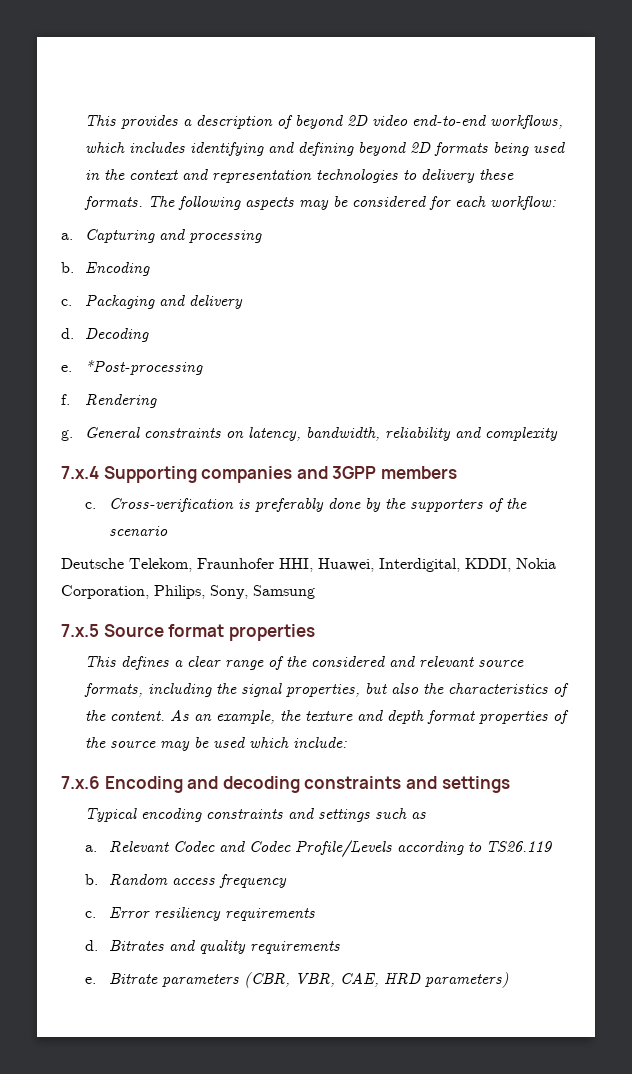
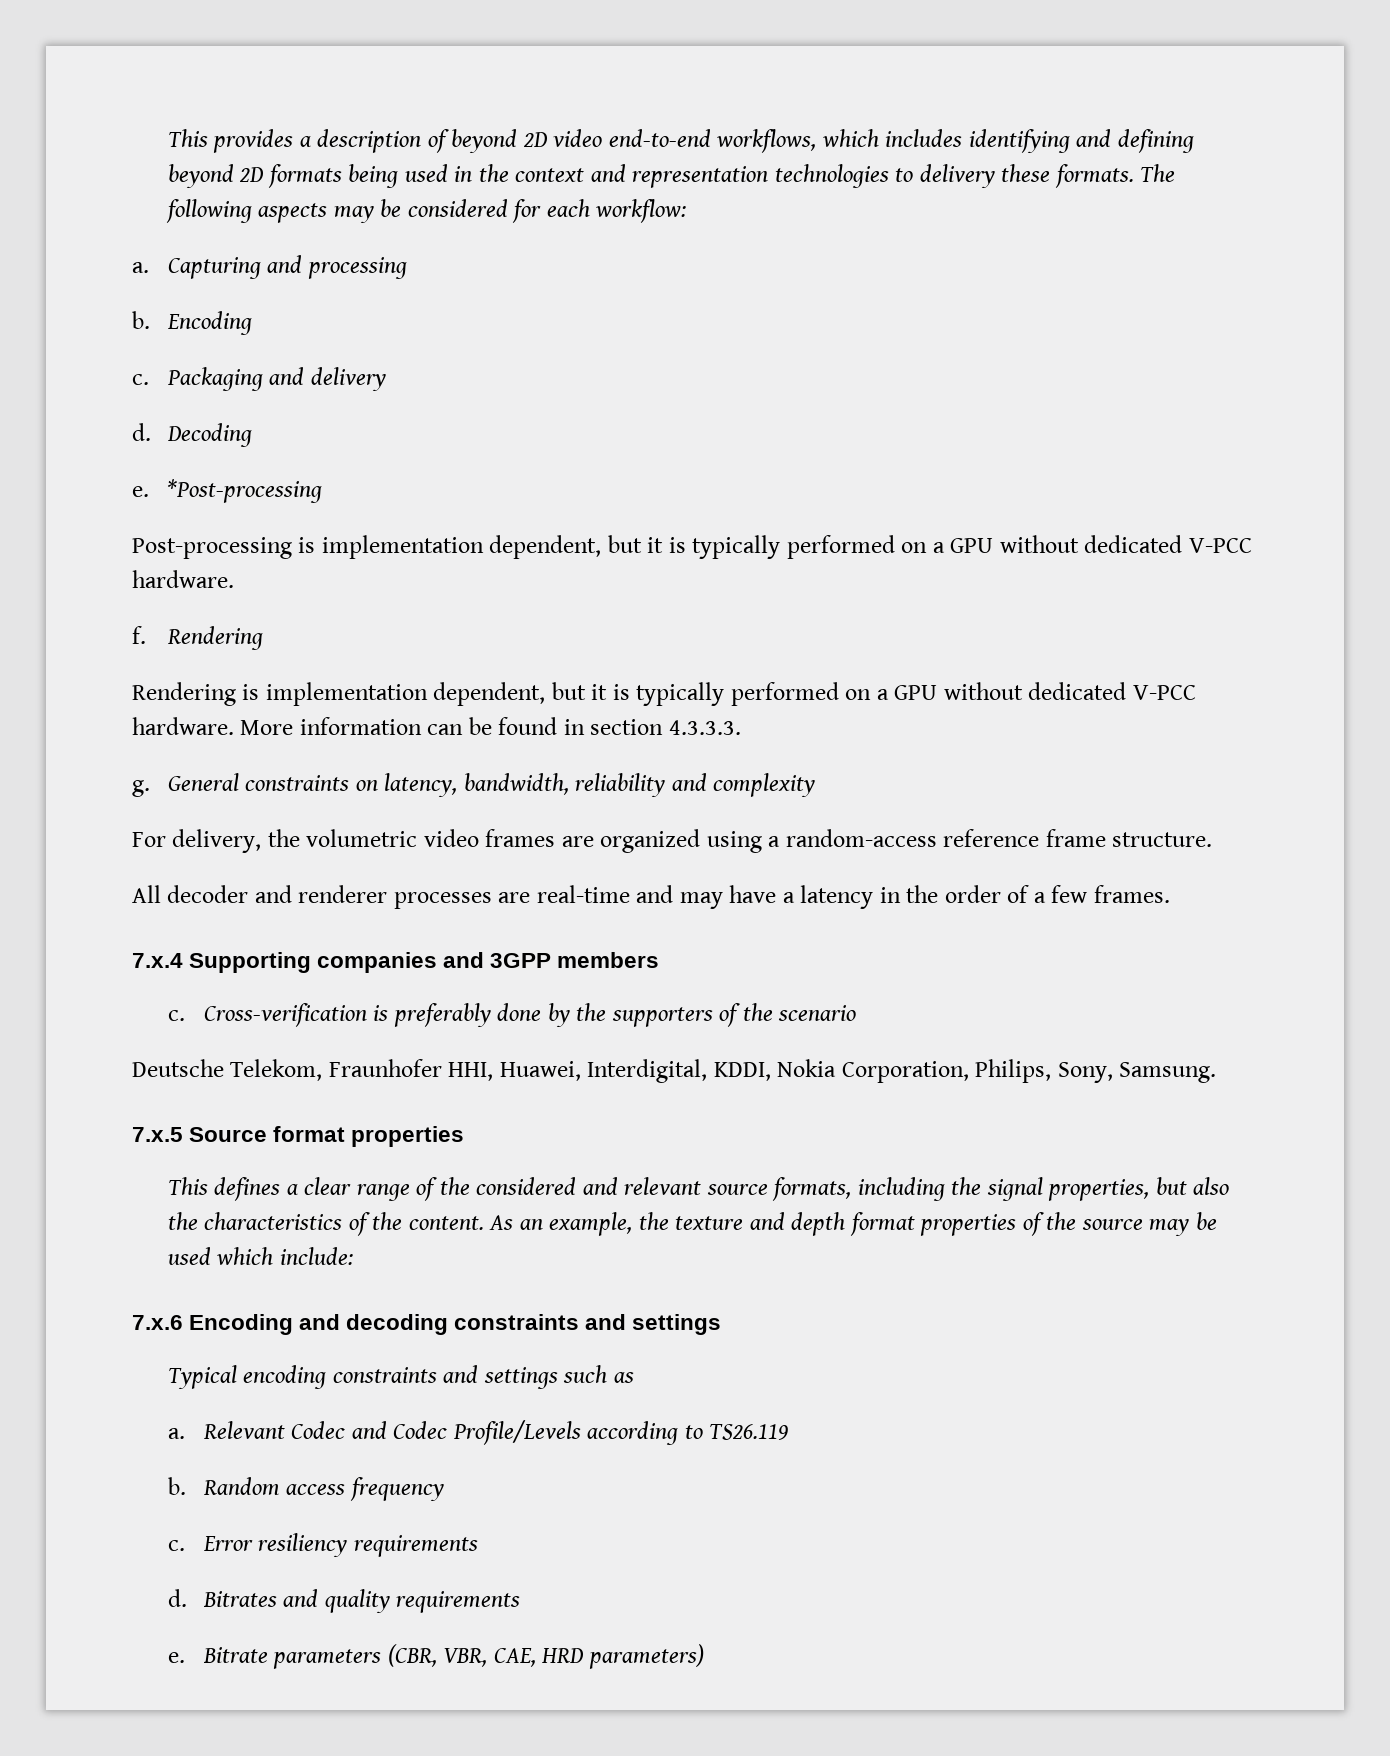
+ Post-processing is implementation dependent, but it is typically performed on a GPU without dedicated V-PCC hardware.
  f. Rendering
+ Rendering is implementation dependent, but it is typically performed on a GPU without dedicated V-PCC hardware. More information can be found in section 4.3.3.3.
+ For delivery, the volumetric video frames are organized using a random-access reference frame structure.
+ All decoder and renderer processes are real-time and may have a latency in the order of a few frames.
- Deutsche Telekom, Fraunhofer HHI, Huawei, Interdigital, KDDI, Nokia Corporation, Philips, Sony, Samsung
+ Deutsche Telekom, Fraunhofer HHI, Huawei, Interdigital, KDDI, Nokia Corporation, Philips, Sony, Samsung.

